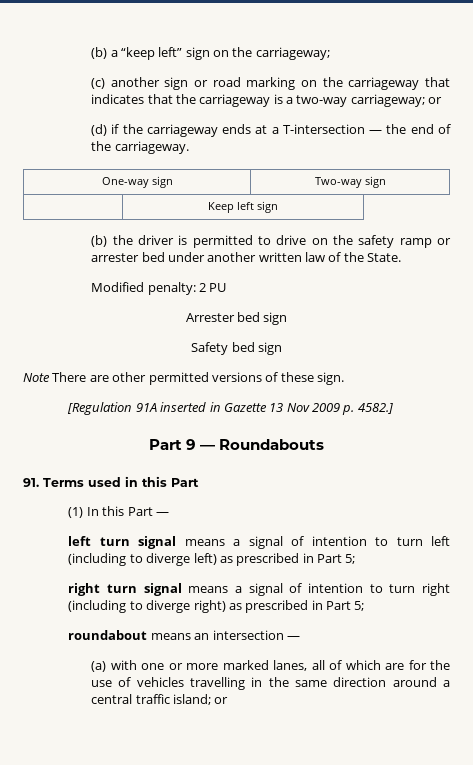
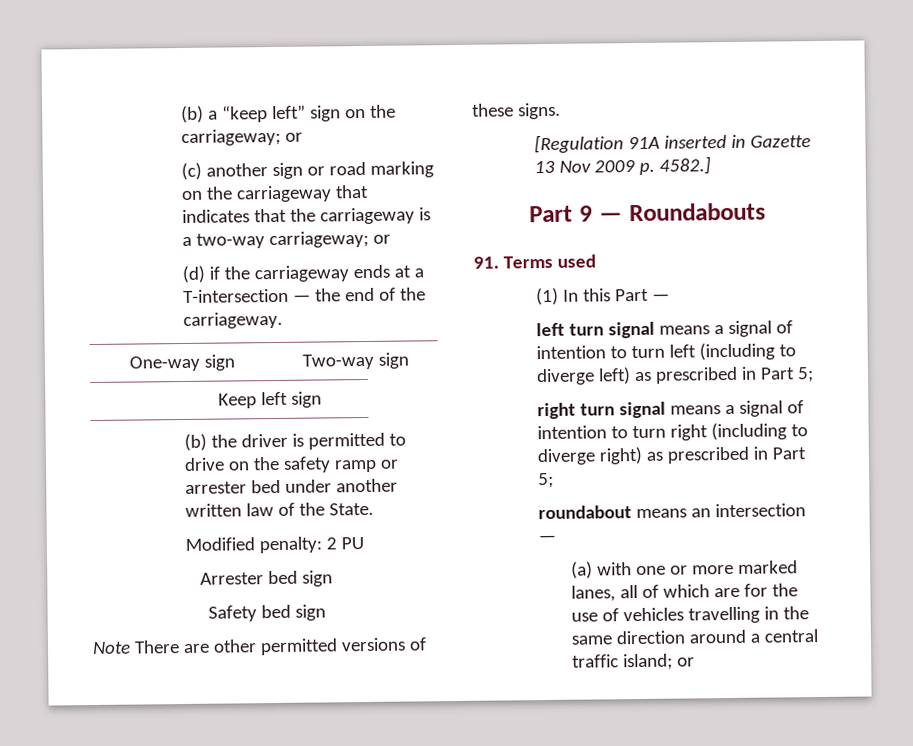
- (b) a “keep left” sign on the carriageway;
+ (b) a “keep left” sign on the carriageway; or
- Note There are other permitted versions of these sign.
+ Note There are other permitted versions of these signs.
- 91. Terms used in this Part
+ 91. Terms used

